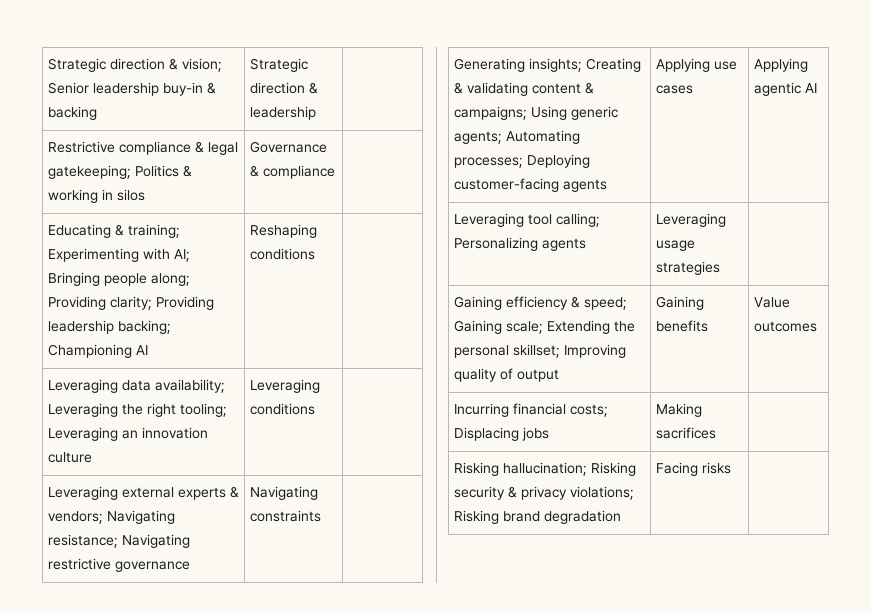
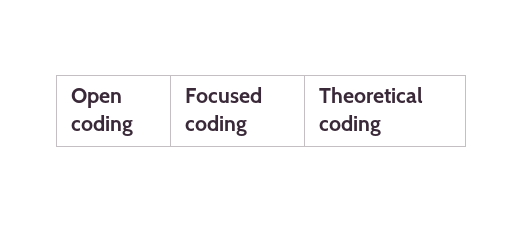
- Strategic direction & vision; Senior leadership buy-in & backing | Strategic direction & leadership |
- Restrictive compliance & legal gatekeeping; Politics & working in silos | Governance & compliance |
- Educating & training; Experimenting with AI; Bringing people along; Providing clarity; Providing leadership backing; Championing AI | Reshaping conditions |
- Leveraging data availability; Leveraging the right tooling; Leveraging an innovation culture | Leveraging conditions |
- Leveraging external experts & vendors; Navigating resistance; Navigating restrictive governance | Navigating constraints |
- Generating insights; Creating & validating content & campaigns; Using generic agents; Automating processes; Deploying customer-facing agents | Applying use cases | Applying agentic AI
- Leveraging tool calling; Personalizing agents | Leveraging usage strategies |
- Gaining efficiency & speed; Gaining scale; Extending the personal skillset; Improving quality of output | Gaining benefits | Value outcomes
- Incurring financial costs; Displacing jobs | Making sacrifices |
- Risking hallucination; Risking security & privacy violations; Risking brand degradation | Facing risks |
+ Open coding | Focused coding | Theoretical coding

